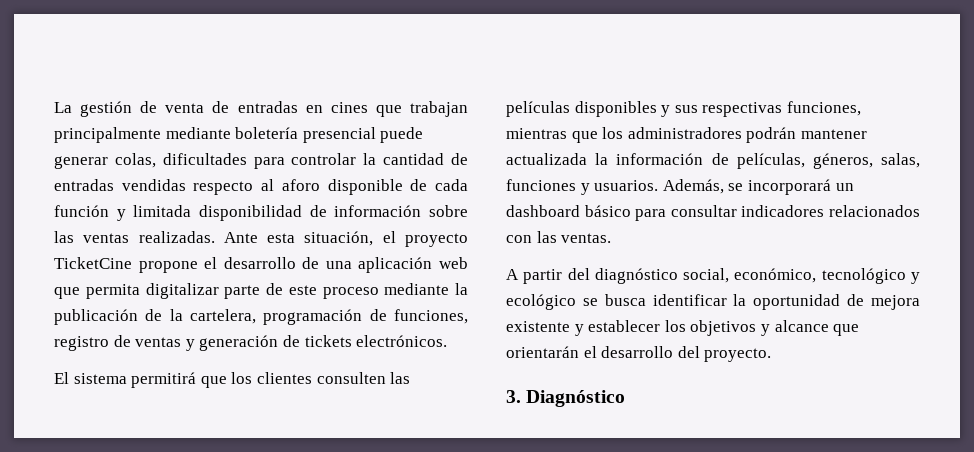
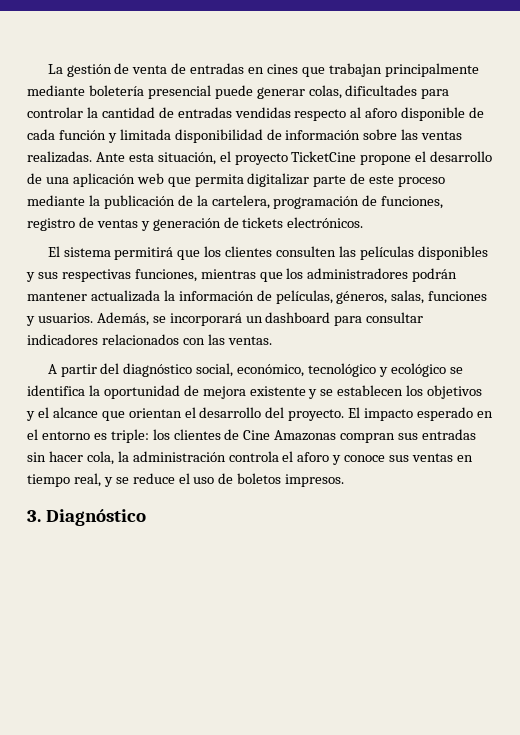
- Además, se incorporará un dashboard básico para consultar indicadores relacionados con las ventas.
+ Además, se incorporará un dashboard para consultar indicadores relacionados con las ventas.
- A partir del diagnóstico social, económico, tecnológico y ecológico se busca identificar la oportunidad de mejora existente y establecer los objetivos y alcance que orientarán el desarrollo del proyecto.
+ A partir del diagnóstico social, económico, tecnológico y ecológico se identifica la oportunidad de mejora existente y se establecen los objetivos y el alcance que orientan el desarrollo del proyecto. El impacto esperado en el entorno es triple: los clientes de Cine Amazonas compran sus entradas sin hacer cola, la administración controla el aforo y conoce sus ventas en tiempo real, y se reduce el uso de boletos impresos.

